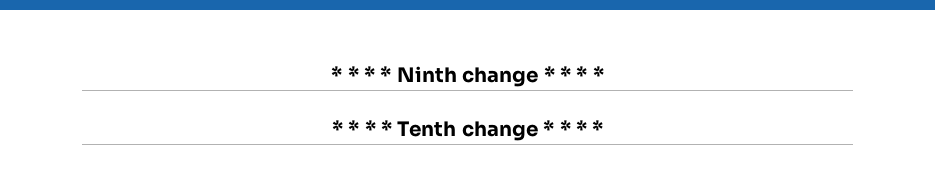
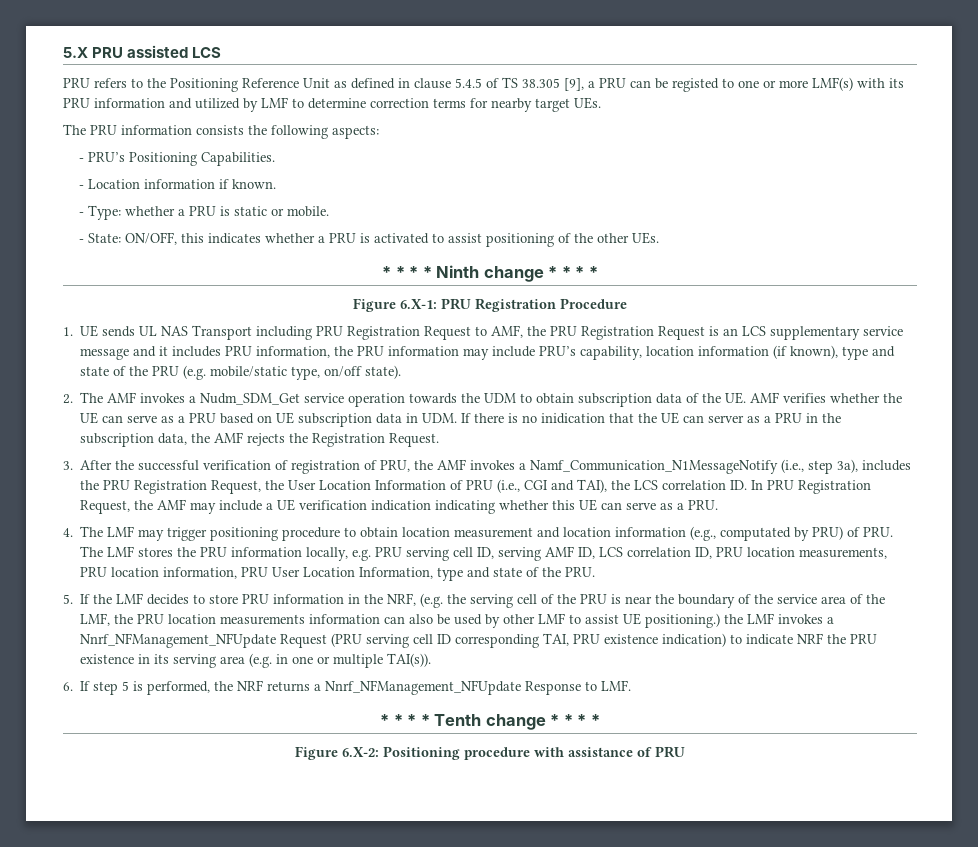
+ 5.X PRU assisted LCS
+ PRU refers to the Positioning Reference Unit as defined in clause 5.4.5 of TS 38.305 [9], a PRU can be registed to one or more LMF(s) with its PRU information and utilized by LMF to determine correction terms for nearby target UEs.
+ The PRU information consists the following aspects:
+ - PRU’s Positioning Capabilities.
+ - Location information if known.
+ - Type: whether a PRU is static or mobile.
+ - State: ON/OFF, this indicates whether a PRU is activated to assist positioning of the other UEs.
+ Figure 6.X-1: PRU Registration Procedure
+ 1. UE sends UL NAS Transport including PRU Registration Request to AMF, the PRU Registration Request is an LCS supplementary service message and it includes PRU information, the PRU information may include PRU’s capability, location information (if known), type and state of the PRU (e.g. mobile/static type, on/off state).
+ 2. The AMF invokes a Nudm_SDM_Get service operation towards the UDM to obtain subscription data of the UE. AMF verifies whether the UE can serve as a PRU based on UE subscription data in UDM. If there is no inidication that the UE can server as a PRU in the subscription data, the AMF rejects the Registration Request.
+ 3. After the successful verification of registration of PRU, the AMF invokes a Namf_Communication_N1MessageNotify (i.e., step 3a), includes the PRU Registration Request, the User Location Information of PRU (i.e., CGI and TAI), the LCS correlation ID. In PRU Registration Request, the AMF may include a UE verification indication indicating whether this UE can serve as a PRU.
+ 4. The LMF may trigger positioning procedure to obtain location measurement and location information (e.g., computated by PRU) of PRU. The LMF stores the PRU information locally, e.g. PRU serving cell ID, serving AMF ID, LCS correlation ID, PRU location measurements, PRU location information, PRU User Location Information, type and state of the PRU.
+ 5. If the LMF decides to store PRU information in the NRF, (e.g. the serving cell of the PRU is near the boundary of the service area of the LMF, the PRU location measurements information can also be used by other LMF to assist UE positioning.) the LMF invokes a Nnrf_NFManagement_NFUpdate Request (PRU serving cell ID corresponding TAI, PRU existence indication) to indicate NRF the PRU existence in its serving area (e.g. in one or multiple TAI(s)).
+ 6. If step 5 is performed, the NRF returns a Nnrf_NFManagement_NFUpdate Response to LMF.
+ Figure 6.X-2: Positioning procedure with assistance of PRU

